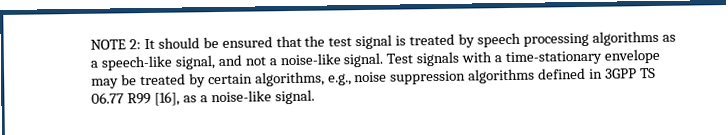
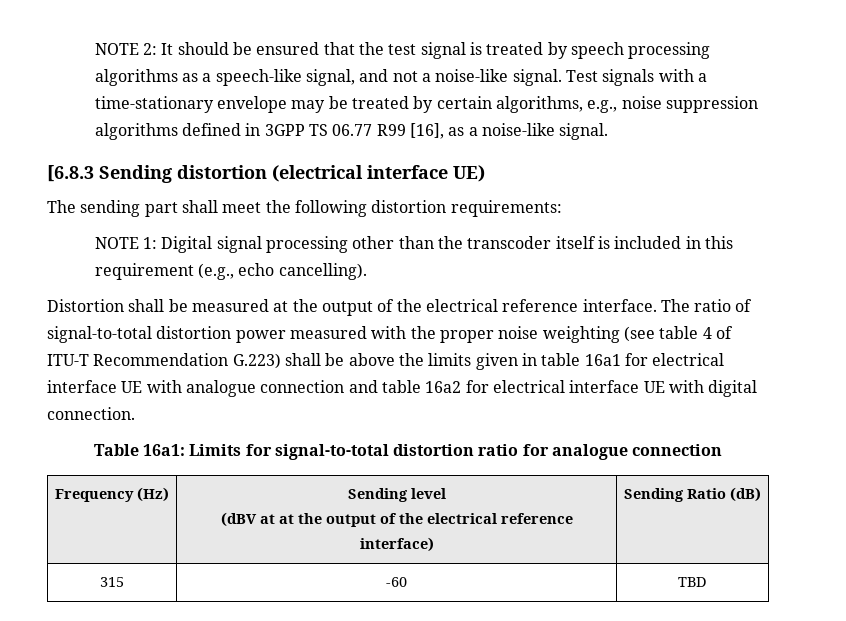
+ [6.8.3 Sending distortion (electrical interface UE)
+ The sending part shall meet the following distortion requirements:
+ NOTE 1: Digital signal processing other than the transcoder itself is included in this requirement (e.g., echo cancelling).
+ Distortion shall be measured at the output of the electrical reference interface. The ratio of signal-to-total distortion power measured with the proper noise weighting (see table 4 of ITU-T Recommendation G.223) shall be above the limits given in table 16a1 for electrical interface UE with analogue connection and table 16a2 for electrical interface UE with digital connection.
+ Table 16a1: Limits for signal-to-total distortion ratio for analogue connection
+ Frequency (Hz) | Sending level
+ (dBV at at the output of the electrical reference interface) | Sending Ratio (dB)
+ 315 | -60 | TBD

